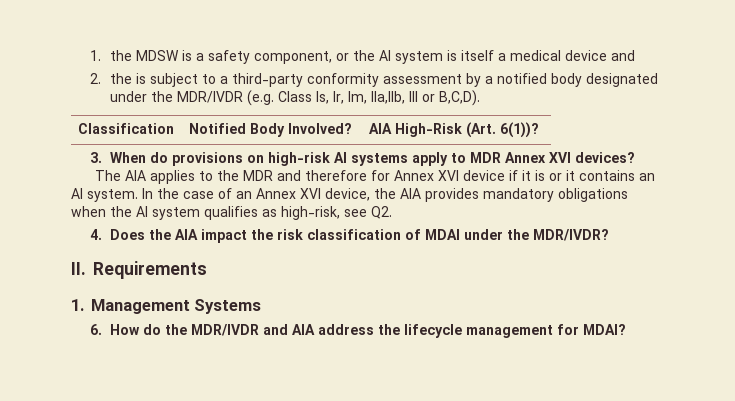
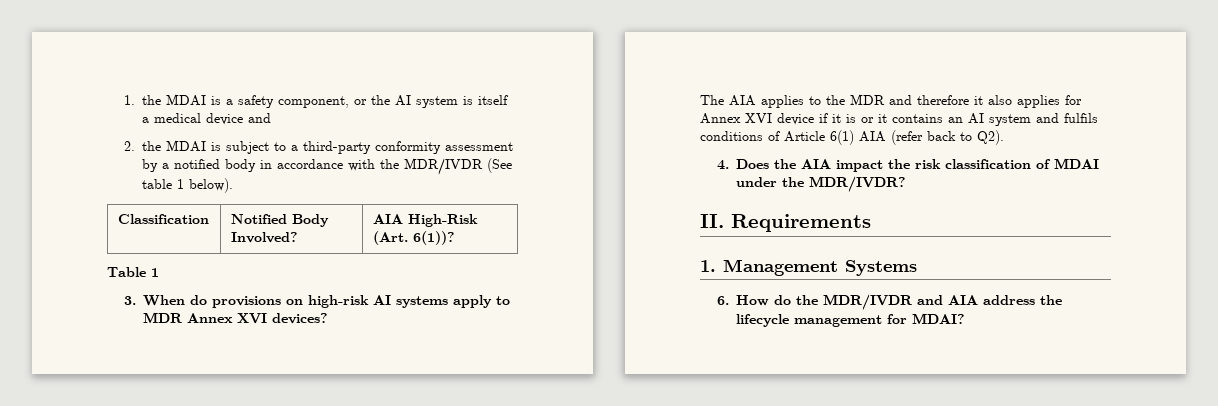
- 1. the MDSW is a safety component, or the AI system is itself a medical device and
+ 1. the MDAI is a safety component, or the AI system is itself a medical device and
- 2. the is subject to a third-party conformity assessment by a notified body designated under the MDR/IVDR (e.g. Class Is, Ir, Im, IIa,IIb, III or B,C,D).
+ 2. the MDAI is subject to a third-party conformity assessment by a notified body in accordance with the MDR/IVDR (See table 1 below).
+ Table 1
- The AIA applies to the MDR and therefore for Annex XVI device if it is or it contains an AI system. In the case of an Annex XVI device, the AIA provides mandatory obligations when the AI system qualifies as high-risk, see Q2.
+ The AIA applies to the MDR and therefore it also applies for Annex XVI device if it is or it contains an AI system and fulfils conditions of Article 6(1) AIA (refer back to Q2).

